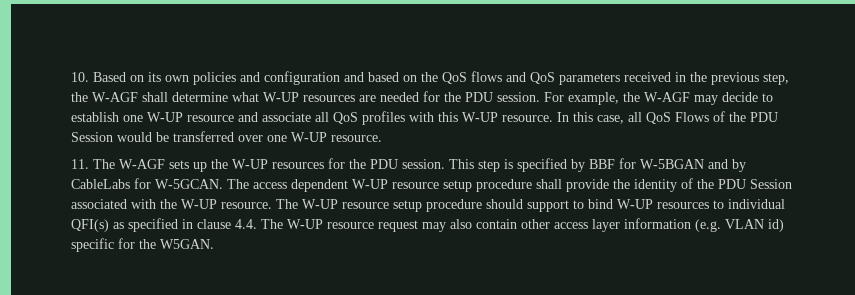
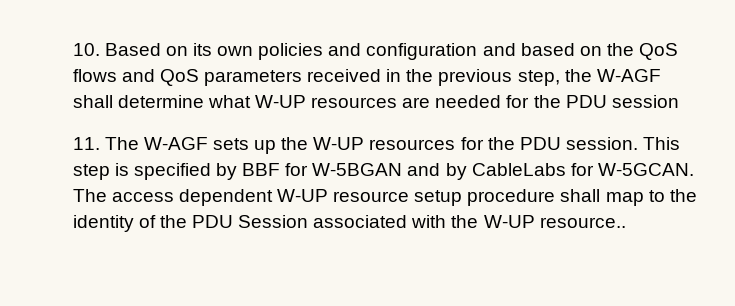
- 10. Based on its own policies and configuration and based on the QoS flows and QoS parameters received in the previous step, the W-AGF shall determine what W-UP resources are needed for the PDU session. For example, the W-AGF may decide to establish one W-UP resource and associate all QoS profiles with this W-UP resource. In this case, all QoS Flows of the PDU Session would be transferred over one W-UP resource.
+ 10. Based on its own policies and configuration and based on the QoS flows and QoS parameters received in the previous step, the W-AGF shall determine what W-UP resources are needed for the PDU session
- The access dependent W-UP resource setup procedure shall provide the identity of the PDU Session associated with the W-UP resource. The W-UP resource setup procedure should support to bind W-UP resources to individual QFI(s) as specified in clause 4.4. The W-UP resource request may also contain other access layer information (e.g. VLAN id) specific for the W5GAN.
+ The access dependent W-UP resource setup procedure shall map to the identity of the PDU Session associated with the W-UP resource..

